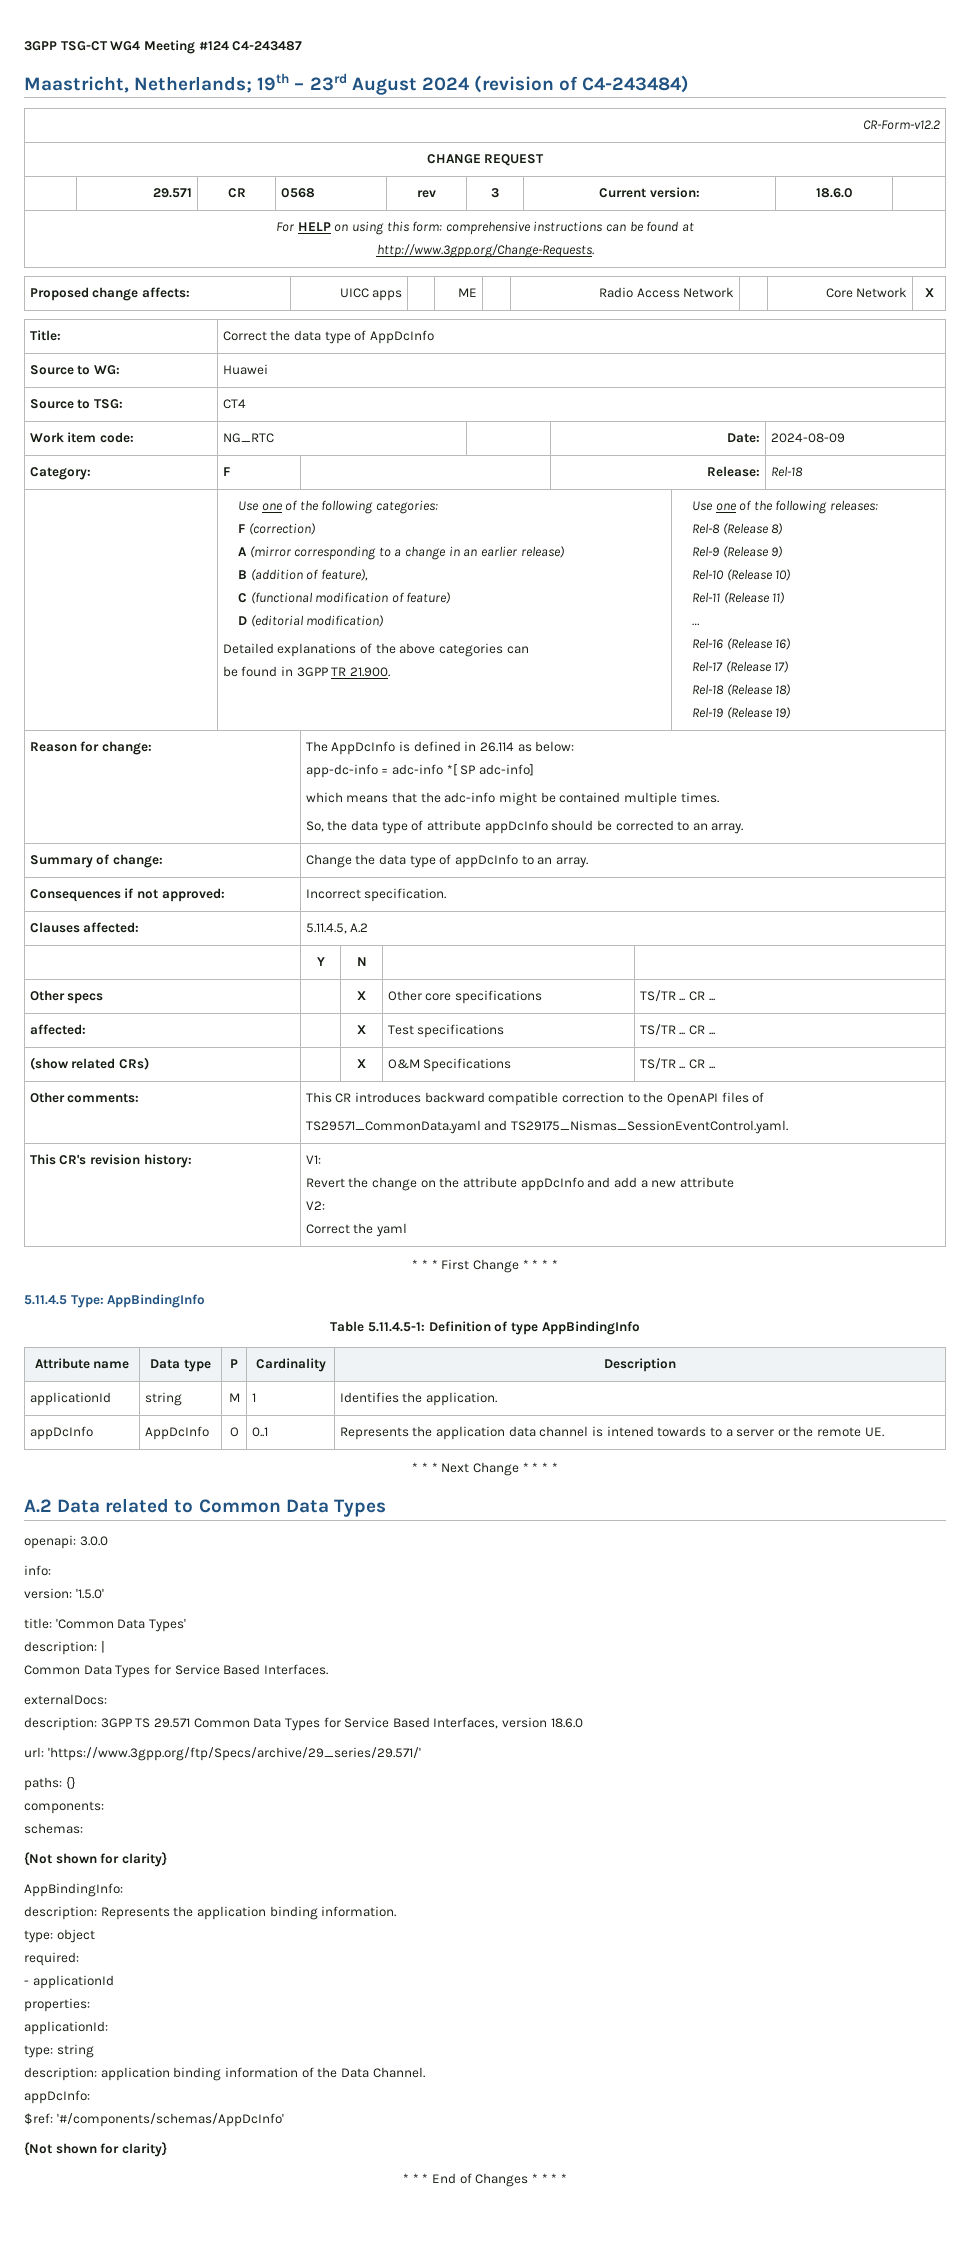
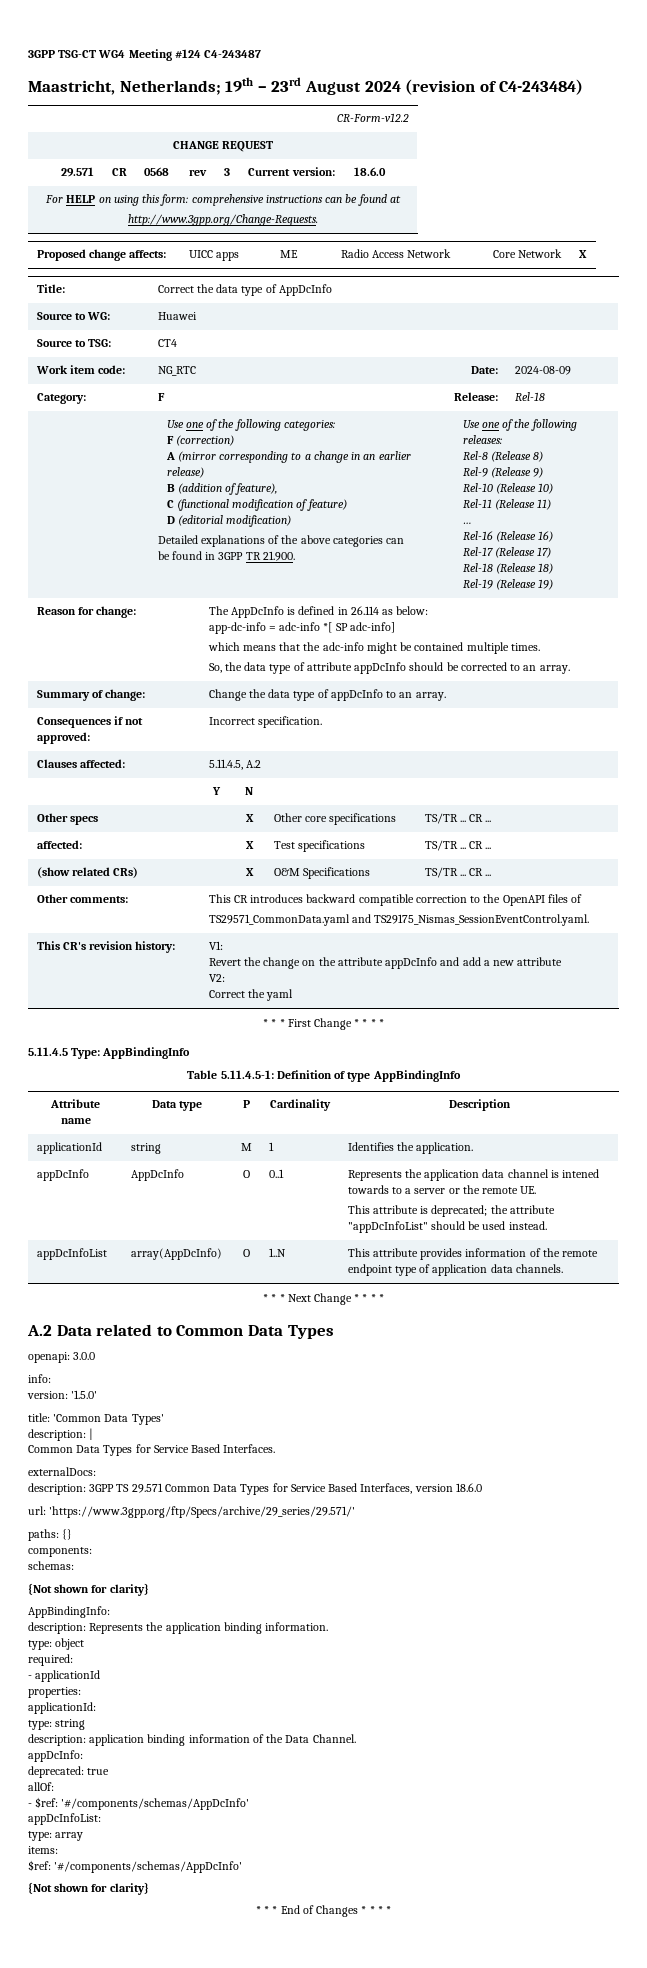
  appDcInfo | AppDcInfo | O | 0..1 | Represents the application data channel is intened towards to a server or the remote UE.
+ This attribute is deprecated; the attribute "appDcInfoList" should be used instead.
+ appDcInfoList | array(AppDcInfo) | O | 1..N | This attribute provides information of the remote endpoint type of application data channels.
+ deprecated: true
+ allOf:
+ - $ref: '#/components/schemas/AppDcInfo'
+ appDcInfoList:
+ type: array
+ items:

